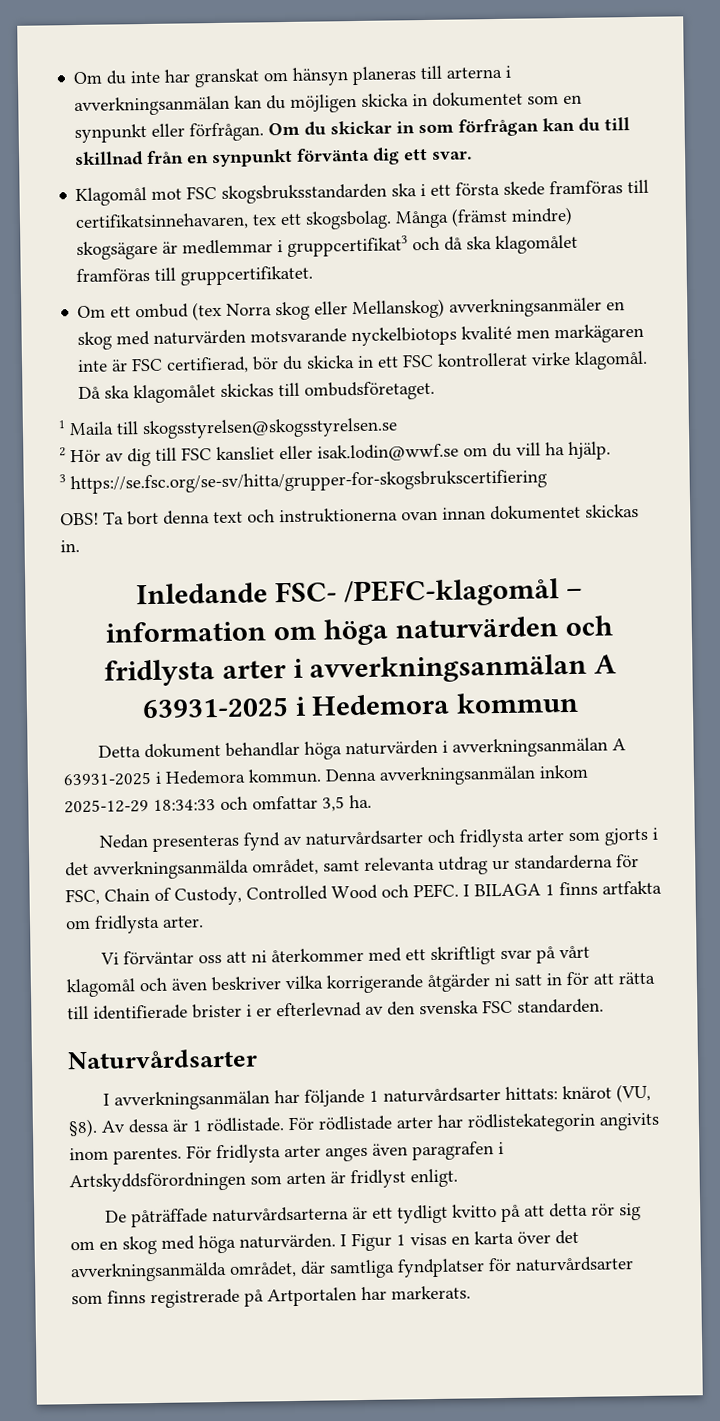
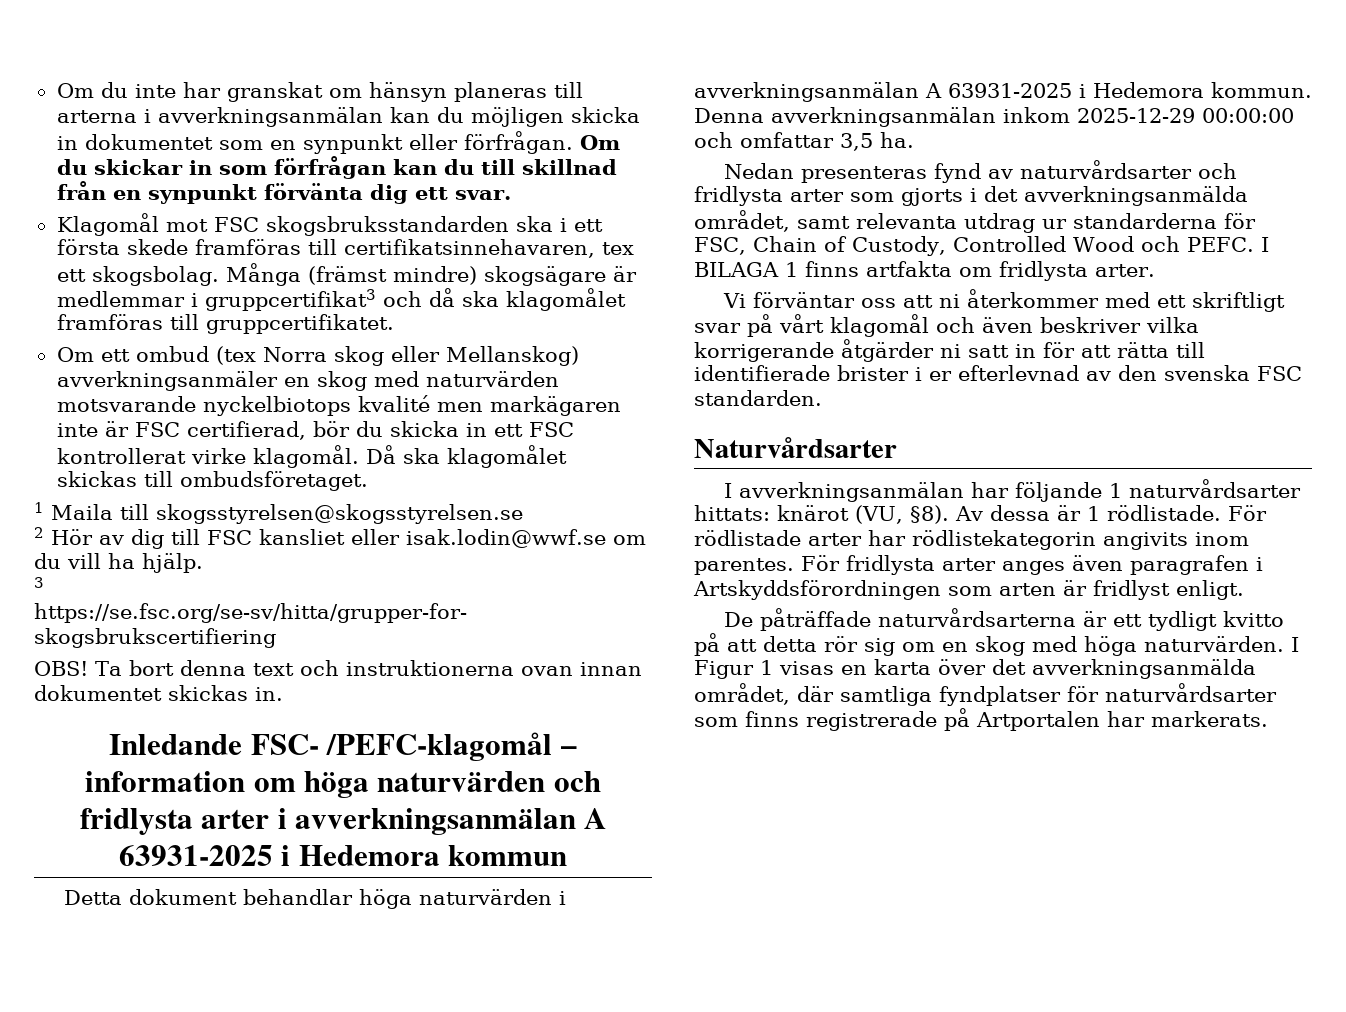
- Denna avverkningsanmälan inkom 2025-12-29 18:34:33 och omfattar 3,5 ha.
+ Denna avverkningsanmälan inkom 2025-12-29 00:00:00 och omfattar 3,5 ha.

